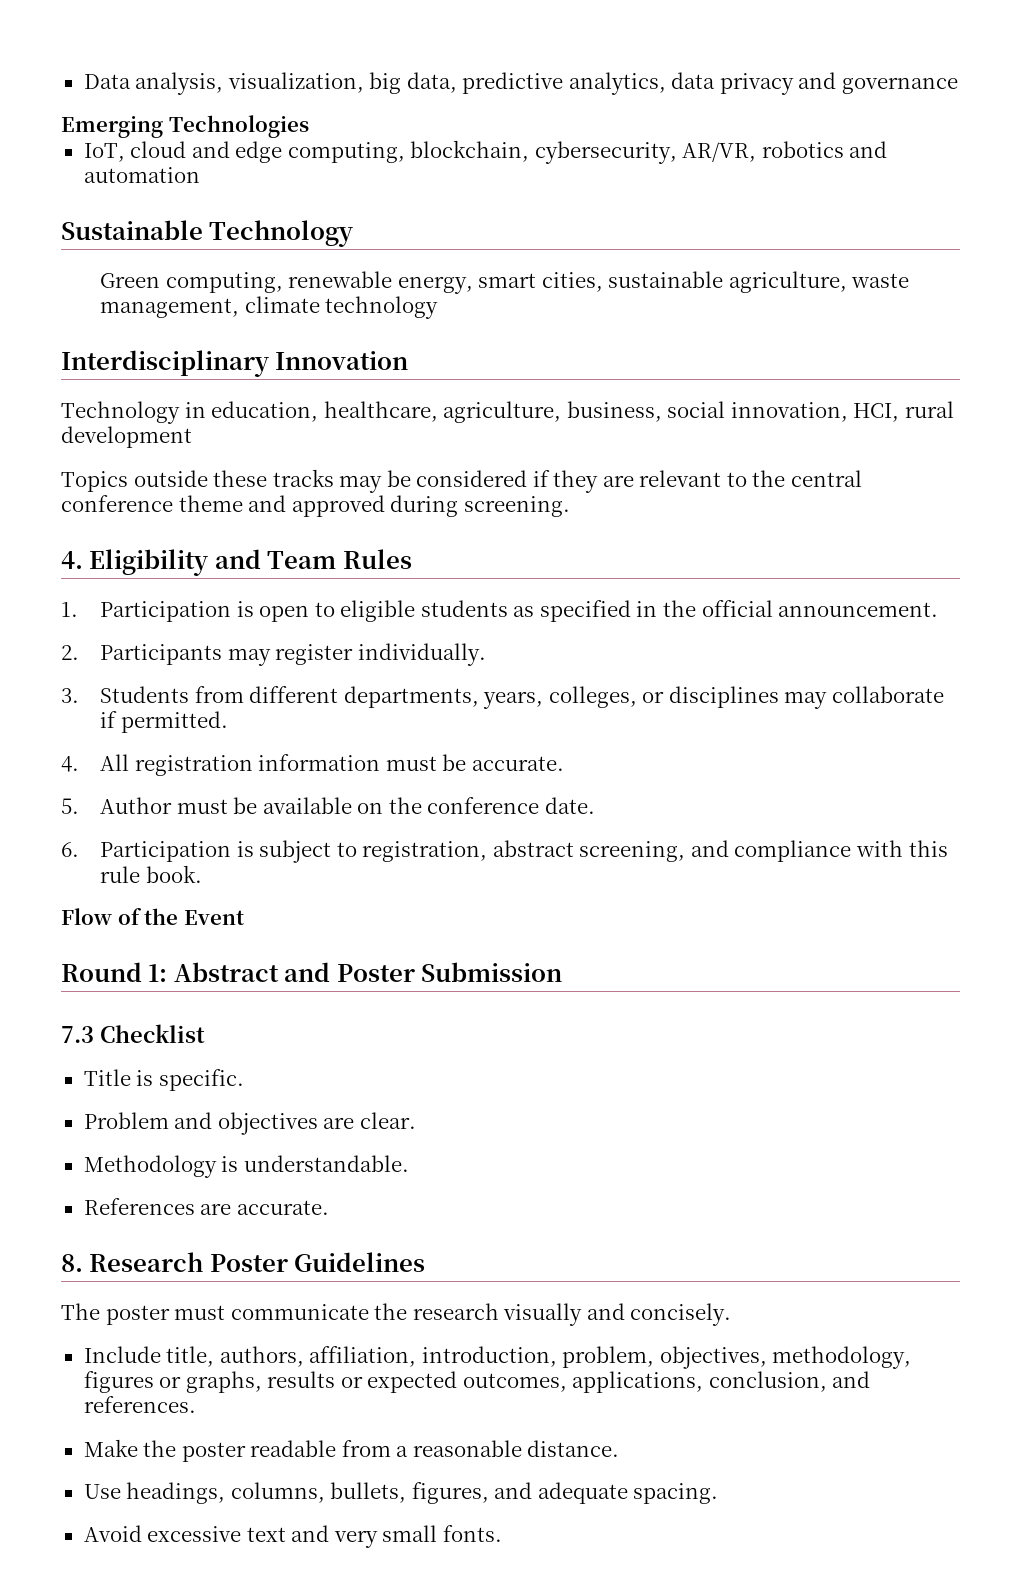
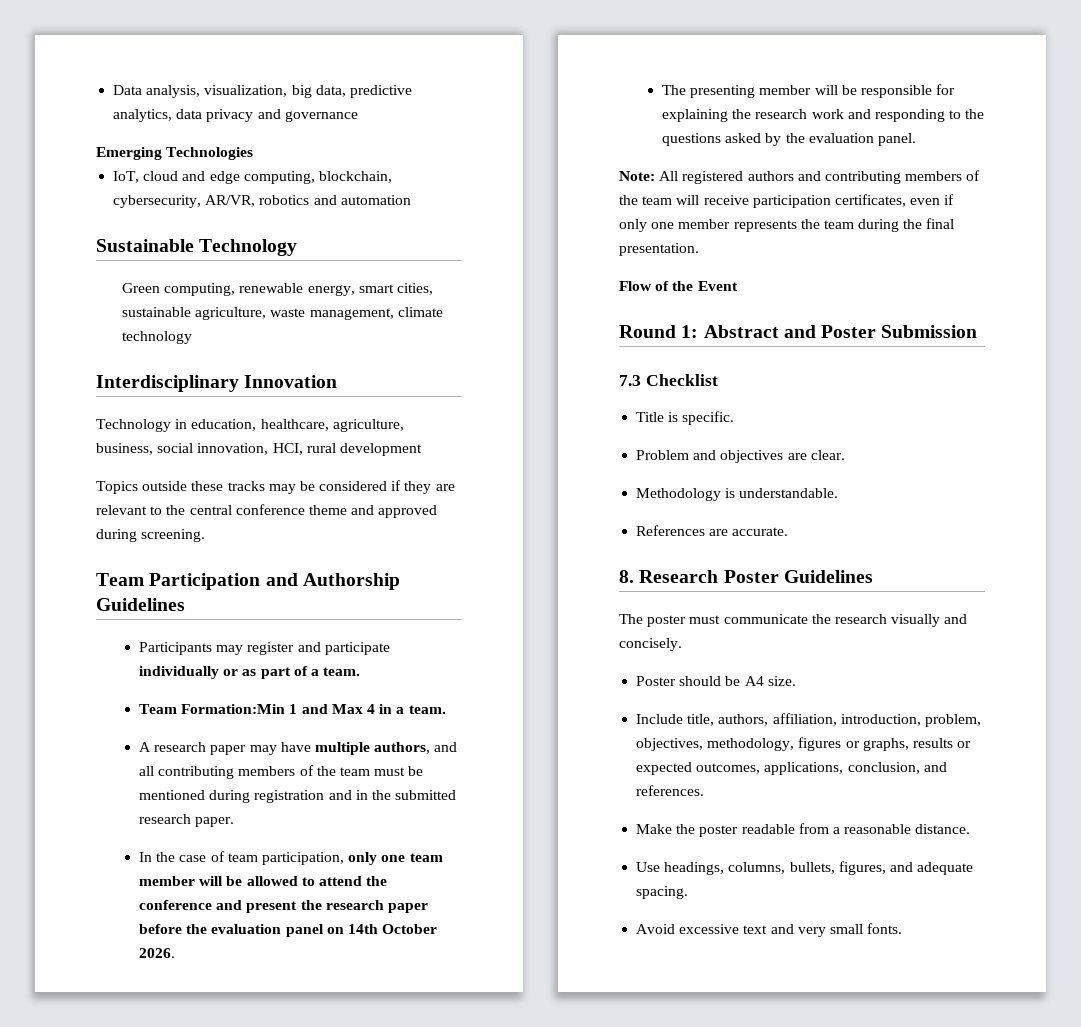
- 4. Eligibility and Team Rules
- 1. Participation is open to eligible students as specified in the official announcement.
- 2. Participants may register individually.
- 3. Students from different departments, years, colleges, or disciplines may collaborate if permitted.
- 4. All registration information must be accurate.
- 5. Author must be available on the conference date.
- 6. Participation is subject to registration, abstract screening, and compliance with this rule book.
+ Team Participation and Authorship Guidelines
+ Participants may register and participate individually or as part of a team.
+ Team Formation:Min 1 and Max 4 in a team.
+ A research paper may have multiple authors, and all contributing members of the team must be mentioned during registration and in the submitted research paper.
+ In the case of team participation, only one team member will be allowed to attend the conference and present the research paper before the evaluation panel on 14th October 2026.
+ The presenting member will be responsible for explaining the research work and responding to the questions asked by the evaluation panel.
+ Note: All registered authors and contributing members of the team will receive participation certificates, even if only one member represents the team during the final presentation.
+ Poster should be A4 size.

